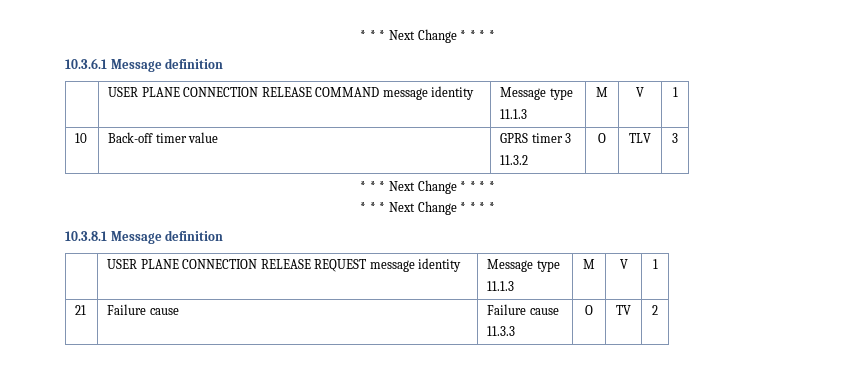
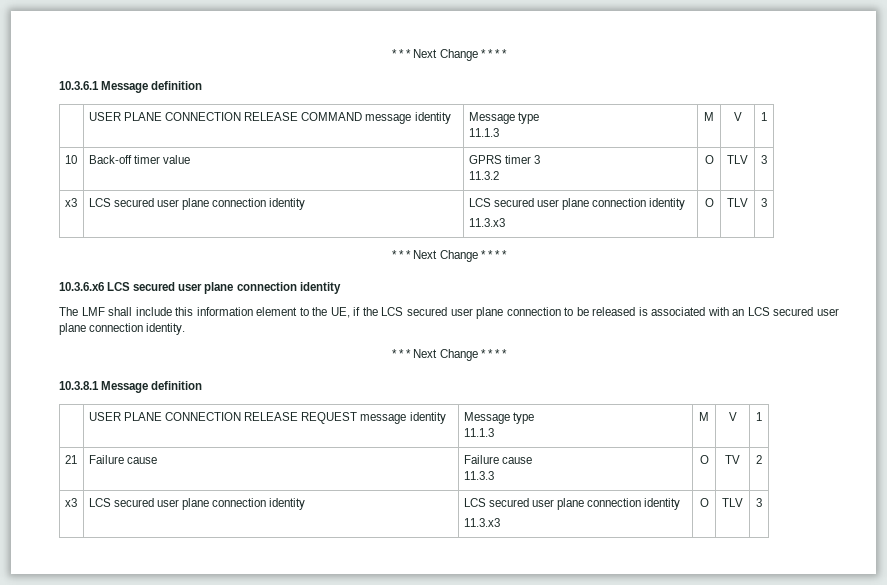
  10 | Back-off timer value | GPRS timer 3
  11.3.2 | O | TLV | 3
+ x3 | LCS secured user plane connection identity | LCS secured user plane connection identity
+ 11.3.x3 | O | TLV | 3
  * * * Next Change * * * *
+ 10.3.6.x6 LCS secured user plane connection identity
+ The LMF shall include this information element to the UE, if the LCS secured user plane connection to be released is associated with an LCS secured user plane connection identity.
  21 | Failure cause | Failure cause
  11.3.3 | O | TV | 2
+ x3 | LCS secured user plane connection identity | LCS secured user plane connection identity
+ 11.3.x3 | O | TLV | 3

